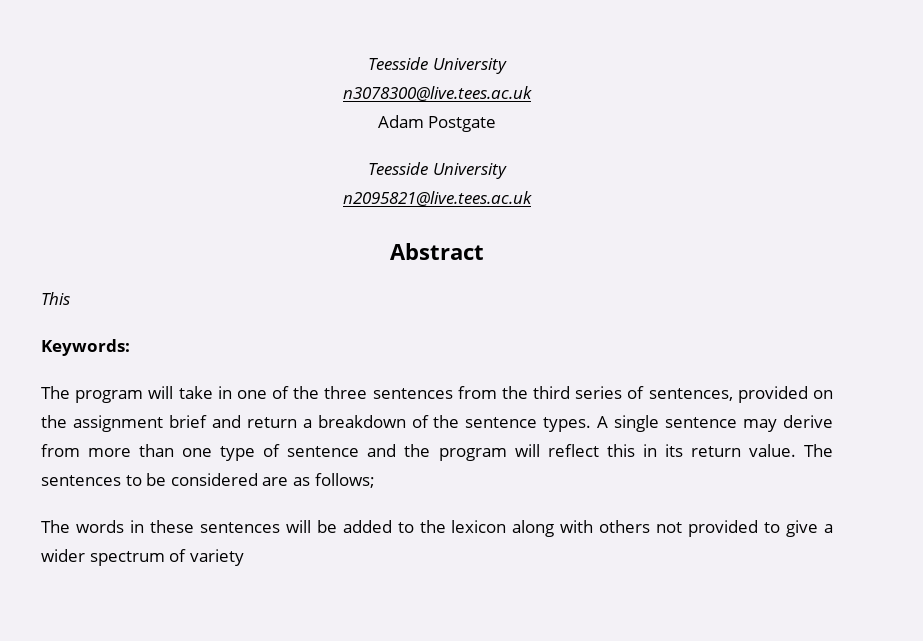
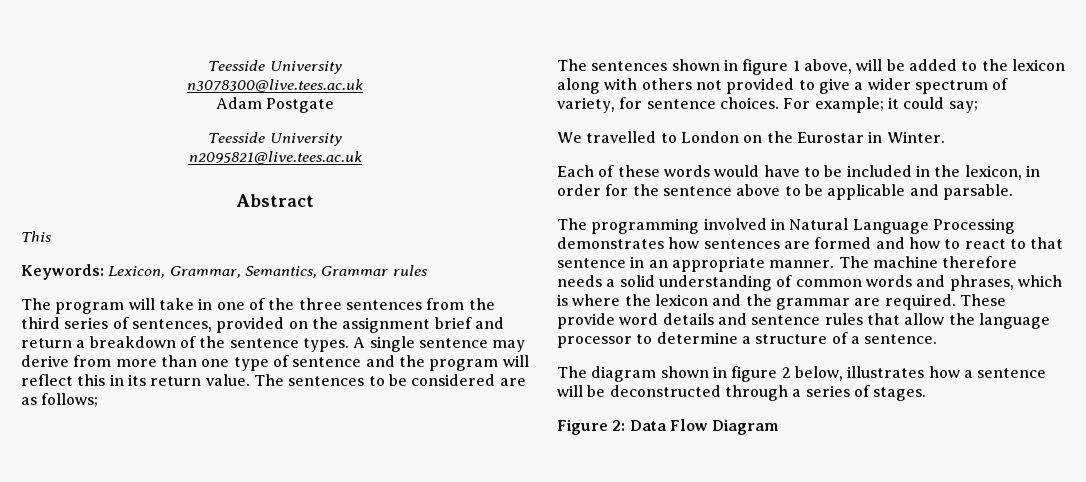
- Keywords:
+ Keywords: Lexicon, Grammar, Semantics, Grammar rules
- The words in these sentences will be added to the lexicon along with others not provided to give a wider spectrum of variety
+ The sentences shown in figure 1 above, will be added to the lexicon along with others not provided to give a wider spectrum of variety, for sentence choices. For example; it could say;
+ We travelled to London on the Eurostar in Winter.
+ Each of these words would have to be included in the lexicon, in order for the sentence above to be applicable and parsable.
+ The programming involved in Natural Language Processing demonstrates how sentences are formed and how to react to that sentence in an appropriate manner. The machine therefore needs a solid understanding of common words and phrases, which is where the lexicon and the grammar are required. These provide word details and sentence rules that allow the language processor to determine a structure of a sentence.
+ The diagram shown in figure 2 below, illustrates how a sentence will be deconstructed through a series of stages.
+ Figure 2: Data Flow Diagram

